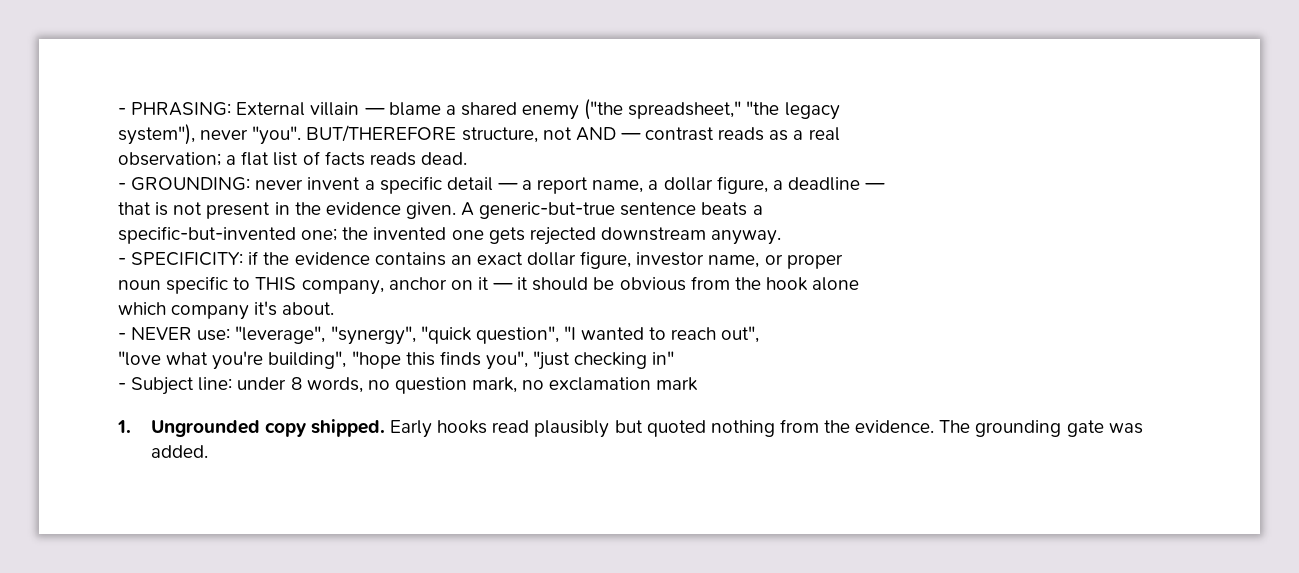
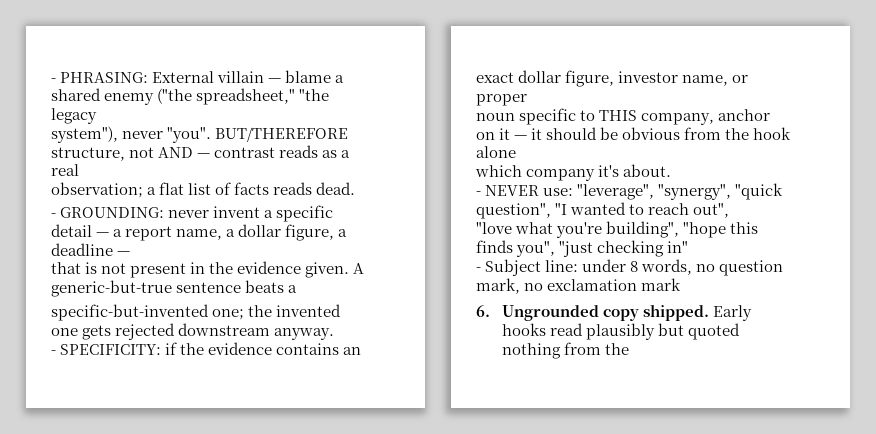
- 1. Ungrounded copy shipped.
+ 6. Ungrounded copy shipped.
- Early hooks read plausibly but quoted nothing from the evidence. The grounding gate was added.
+ Early hooks read plausibly but quoted nothing from the

